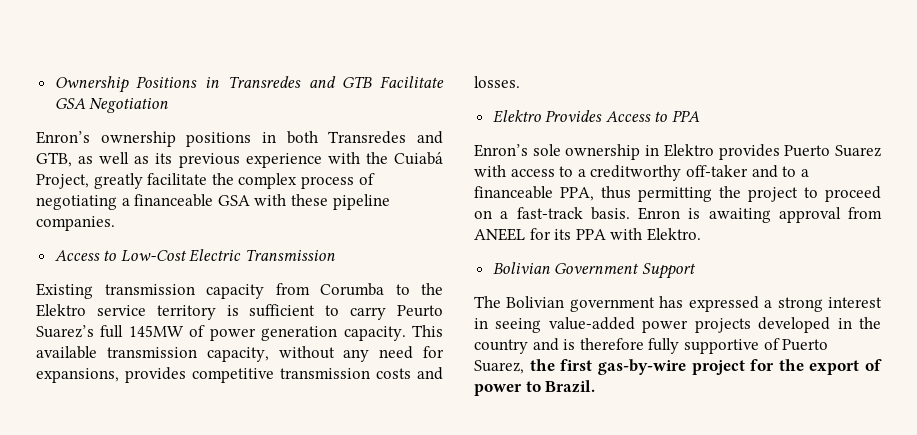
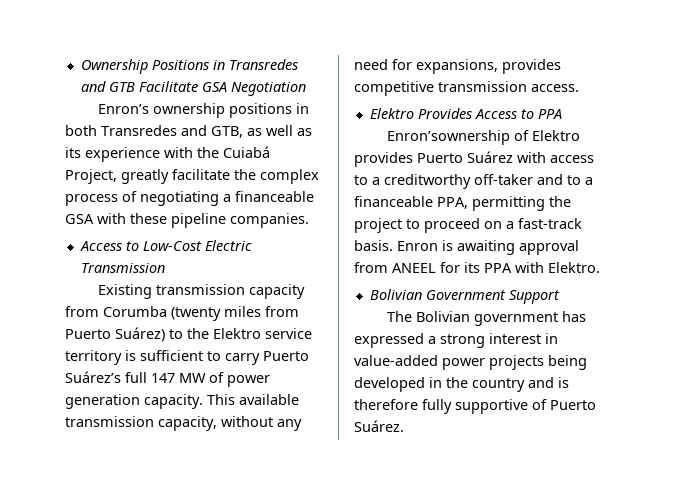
- Enron’s ownership positions in both Transredes and GTB, as well as its previous experience with the Cuiabá Project, greatly facilitate the complex process of negotiating a financeable GSA with these pipeline companies.
+ Enron’s ownership positions in both Transredes and GTB, as well as its experience with the Cuiabá Project, greatly facilitate the complex process of negotiating a financeable GSA with these pipeline companies.
- Existing transmission capacity from Corumba to the Elektro service territory is sufficient to carry Peurto Suarez’s full 145MW of power generation capacity.
+ Existing transmission capacity from Corumba (twenty miles from Puerto Suárez) to the Elektro service territory is sufficient to carry Puerto Suárez’s full 147 MW of power generation capacity.
- This available transmission capacity, without any need for expansions, provides competitive transmission costs and losses.
+ This available transmission capacity, without any need for expansions, provides competitive transmission access.
- Enron’s sole ownership in Elektro provides Puerto Suarez with access to a creditworthy off-taker and to a financeable PPA, thus permitting the project to proceed on a fast-track basis.
+ Enron’sownership of Elektro provides Puerto Suárez with access to a creditworthy off-taker and to a financeable PPA, permitting the project to proceed on a fast-track basis.
- The Bolivian government has expressed a strong interest in seeing value-added power projects developed in the country and is therefore fully supportive of Puerto Suarez, the first gas-by-wire project for the export of power to Brazil.
+ The Bolivian government has expressed a strong interest in value-added power projects being developed in the country and is therefore fully supportive of Puerto Suárez.

